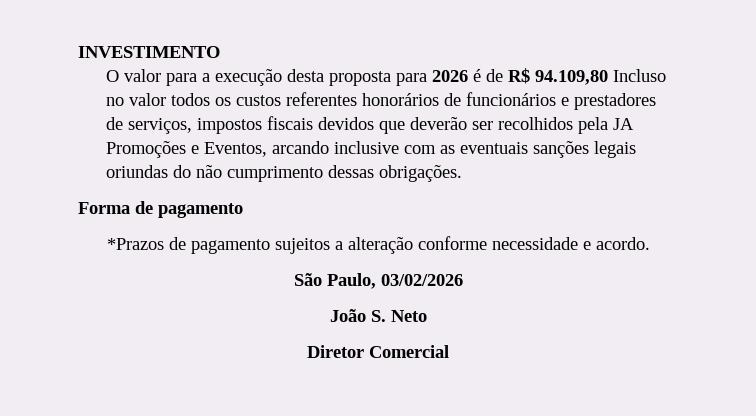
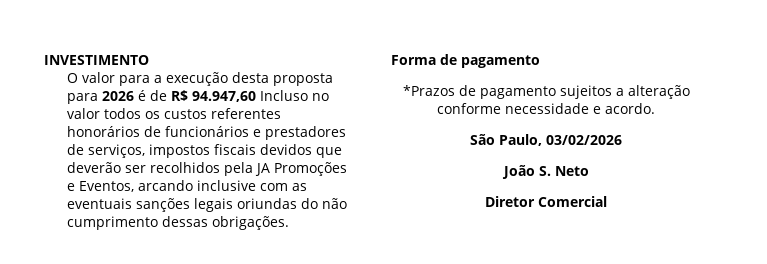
- O valor para a execução desta proposta para 2026 é de R$ 94.109,80 Incluso no valor todos os custos referentes honorários de funcionários e prestadores de serviços, impostos fiscais devidos que deverão ser recolhidos pela JA Promoções e Eventos, arcando inclusive com as eventuais sanções legais oriundas do não cumprimento dessas obrigações.
+ O valor para a execução desta proposta para 2026 é de R$ 94.947,60 Incluso no valor todos os custos referentes honorários de funcionários e prestadores de serviços, impostos fiscais devidos que deverão ser recolhidos pela JA Promoções e Eventos, arcando inclusive com as eventuais sanções legais oriundas do não cumprimento dessas obrigações.

